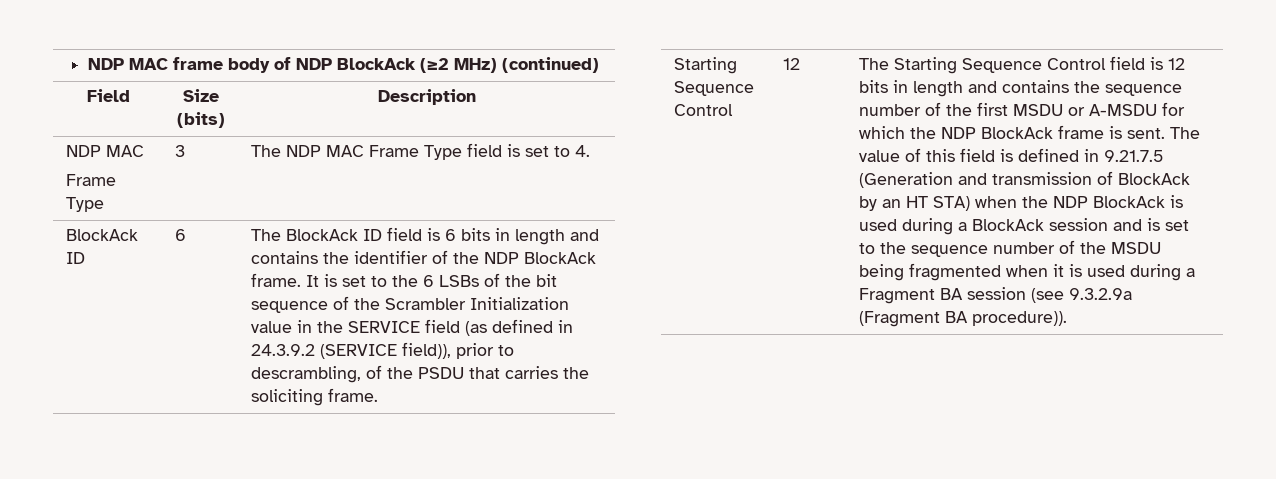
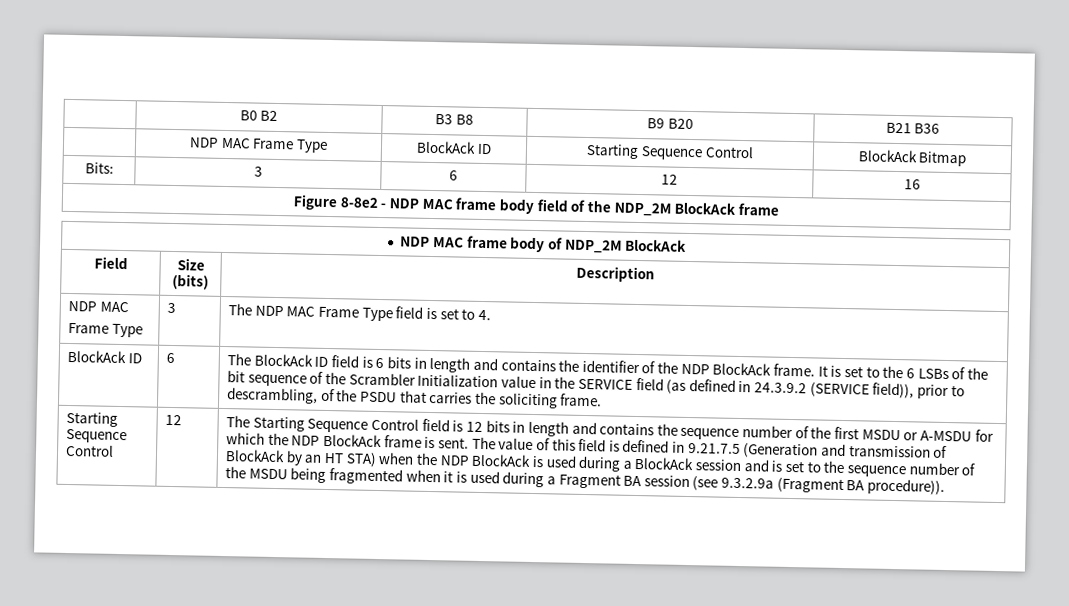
+ | B0 B2 | B3 B8 | B9 B20 | B21 B36
+ | NDP MAC Frame Type | BlockAck ID | Starting Sequence Control | BlockAck Bitmap
+ Bits: | 3 | 6 | 12 | 16
+ Figure 8-8e2 - NDP MAC frame body field of the NDP_2M BlockAck frame
- NDP MAC frame body of NDP BlockAck (≥2 MHz) (continued)
+ NDP MAC frame body of NDP_2M BlockAck

